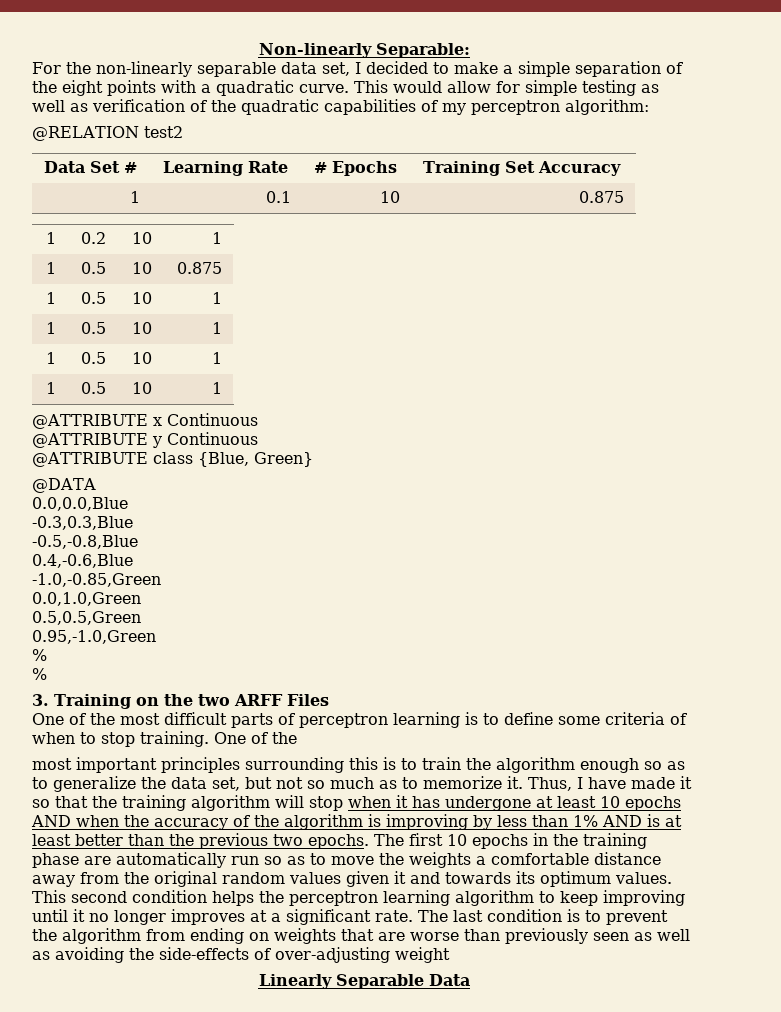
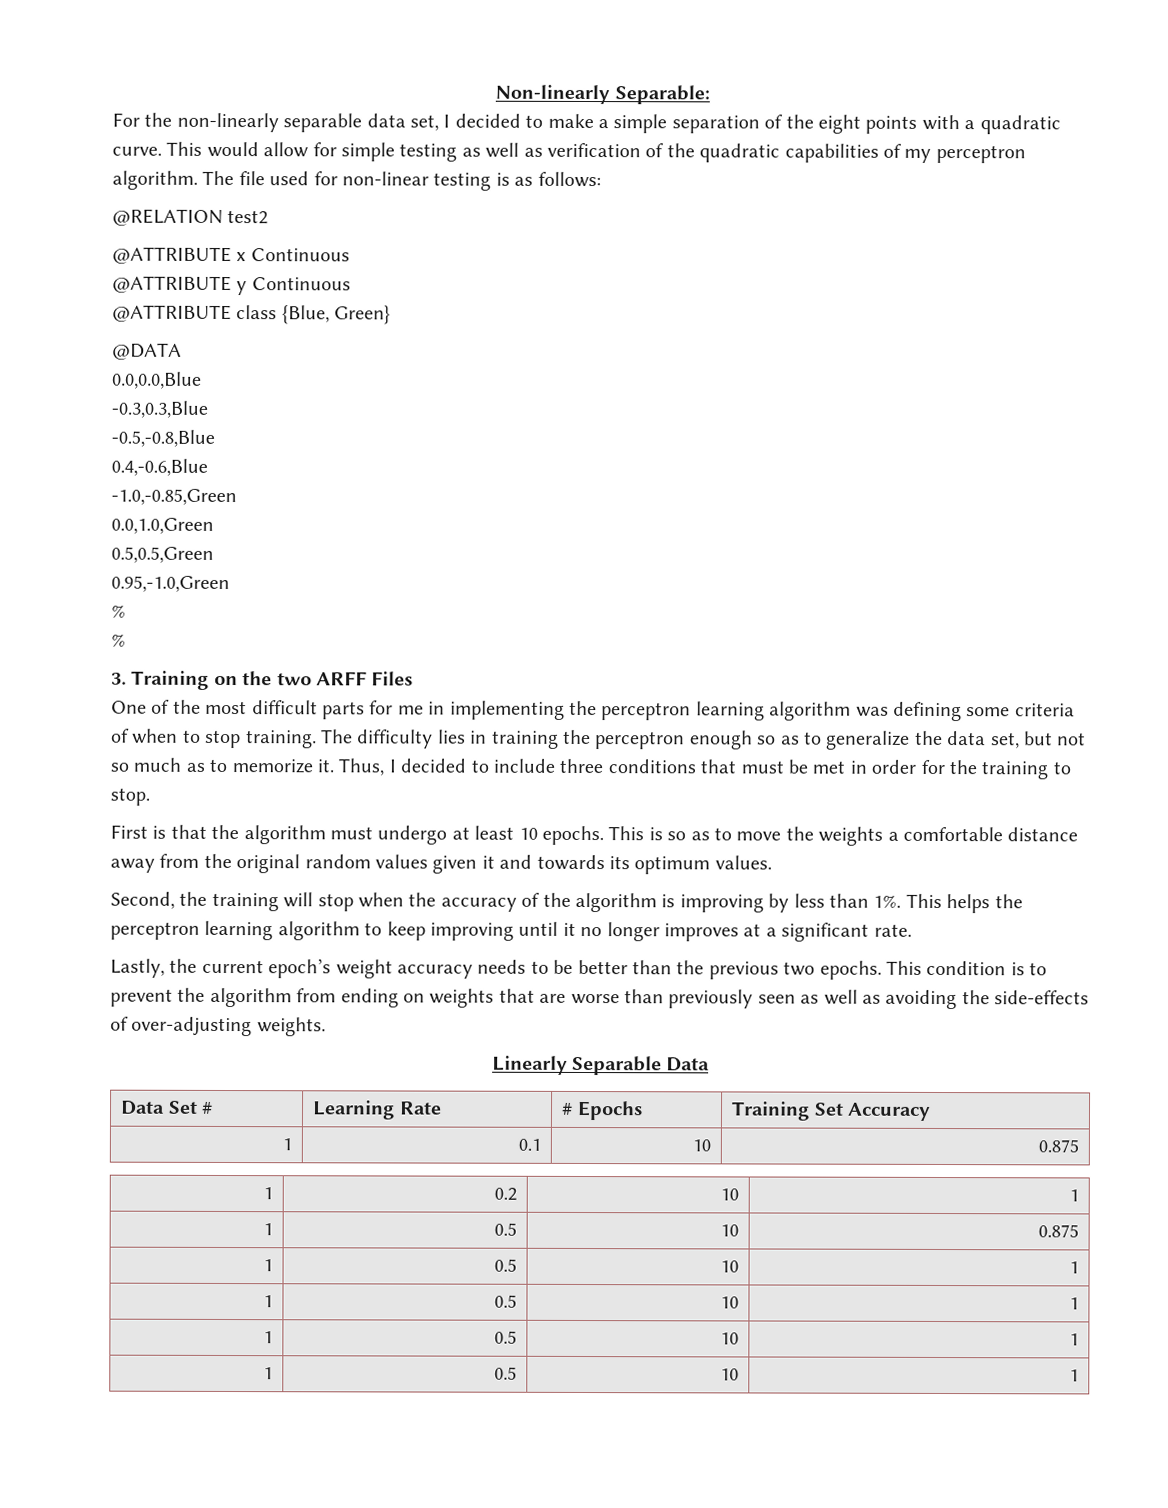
- This would allow for simple testing as well as verification of the quadratic capabilities of my perceptron algorithm:
+ This would allow for simple testing as well as verification of the quadratic capabilities of my perceptron algorithm. The file used for non-linear testing is as follows:
  @RELATION test2
+ @ATTRIBUTE x Continuous
+ @ATTRIBUTE y Continuous
+ @ATTRIBUTE class {Blue, Green}
+ @DATA
+ 0.0,0.0,Blue
+ -0.3,0.3,Blue
+ -0.5,-0.8,Blue
+ 0.4,-0.6,Blue
+ -1.0,-0.85,Green
+ 0.0,1.0,Green
+ 0.5,0.5,Green
+ 0.95,-1.0,Green
+ %
+ %
+ 3. Training on the two ARFF Files
+ One of the most difficult parts for me in implementing the perceptron learning algorithm was defining some criteria of when to stop training. The difficulty lies in training the perceptron enough so as to generalize the data set, but not so much as to memorize it. Thus, I decided to include three conditions that must be met in order for the training to stop.
+ First is that the algorithm must undergo at least 10 epochs. This is so as to move the weights a comfortable distance away from the original random values given it and towards its optimum values.
+ Second, the training will stop when the accuracy of the algorithm is improving by less than 1%. This helps the perceptron learning algorithm to keep improving until it no longer improves at a significant rate.
+ Lastly, the current epoch’s weight accuracy needs to be better than the previous two epochs. This condition is to prevent the algorithm from ending on weights that are worse than previously seen as well as avoiding the side-effects of over-adjusting weights.
+ Linearly Separable Data
- @ATTRIBUTE x Continuous
- @ATTRIBUTE y Continuous
- @ATTRIBUTE class {Blue, Green}
- @DATA
- 0.0,0.0,Blue
- -0.3,0.3,Blue
- -0.5,-0.8,Blue
- 0.4,-0.6,Blue
- -1.0,-0.85,Green
- 0.0,1.0,Green
- 0.5,0.5,Green
- 0.95,-1.0,Green
- %
- %
- 3. Training on the two ARFF Files
- One of the most difficult parts of perceptron learning is to define some criteria of when to stop training. One of the
- most important principles surrounding this is to train the algorithm enough so as to generalize the data set, but not so much as to memorize it. Thus, I have made it so that the training algorithm will stop when it has undergone at least 10 epochs AND when the accuracy of the algorithm is improving by less than 1% AND is at least better than the previous two epochs. The first 10 epochs in the training phase are automatically run so as to move the weights a comfortable distance away from the original random values given it and towards its optimum values. This second condition helps the perceptron learning algorithm to keep improving until it no longer improves at a significant rate. The last condition is to prevent the algorithm from ending on weights that are worse than previously seen as well as avoiding the side-effects of over-adjusting weight
- Linearly Separable Data

